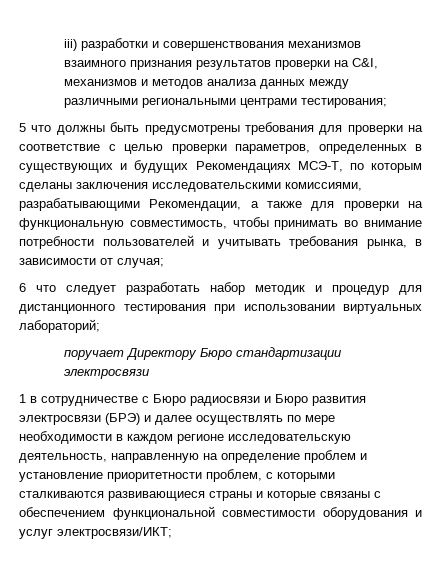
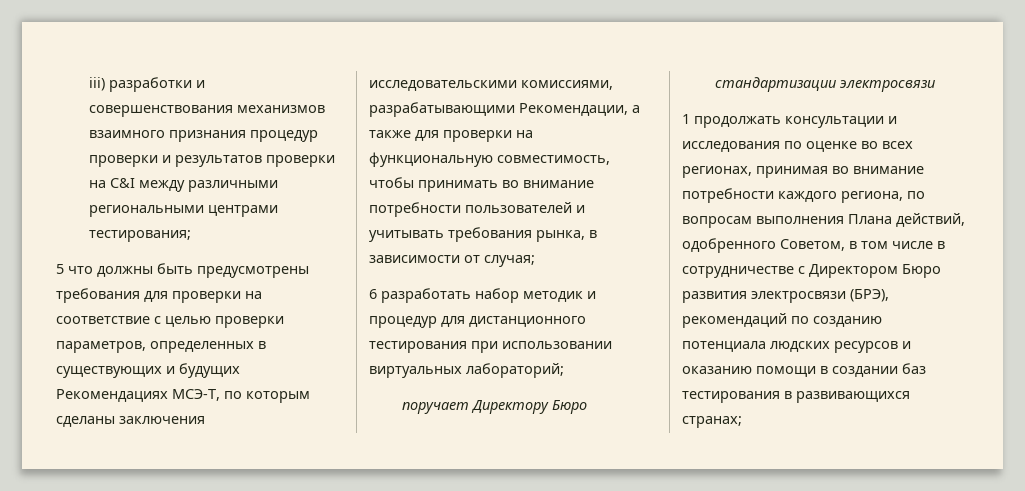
- iii) разработки и совершенствования механизмов взаимного признания результатов проверки на C&I, механизмов и методов анализа данных между различными региональными центрами тестирования;
+ iii) разработки и совершенствования механизмов взаимного признания процедур проверки и результатов проверки на C&I между различными региональными центрами тестирования;
- 6 что следует разработать набор методик и процедур для дистанционного тестирования при использовании виртуальных лабораторий;
+ 6 разработать набор методик и процедур для дистанционного тестирования при использовании виртуальных лабораторий;
- 1 в сотрудничестве с Бюро радиосвязи и Бюро развития электросвязи (БРЭ) и далее осуществлять по мере необходимости в каждом регионе исследовательскую деятельность, направленную на определение проблем и установление приоритетности проблем, с которыми сталкиваются развивающиеся страны и которые связаны с обеспечением функциональной совместимости оборудования и услуг электросвязи/ИКТ;
+ 1 продолжать консультации и исследования по оценке во всех регионах, принимая во внимание потребности каждого региона, по вопросам выполнения Плана действий, одобренного Советом, в том числе в сотрудничестве с Директором Бюро развития электросвязи (БРЭ), рекомендаций по созданию потенциала людских ресурсов и оказанию помощи в создании баз тестирования в развивающихся странах;

